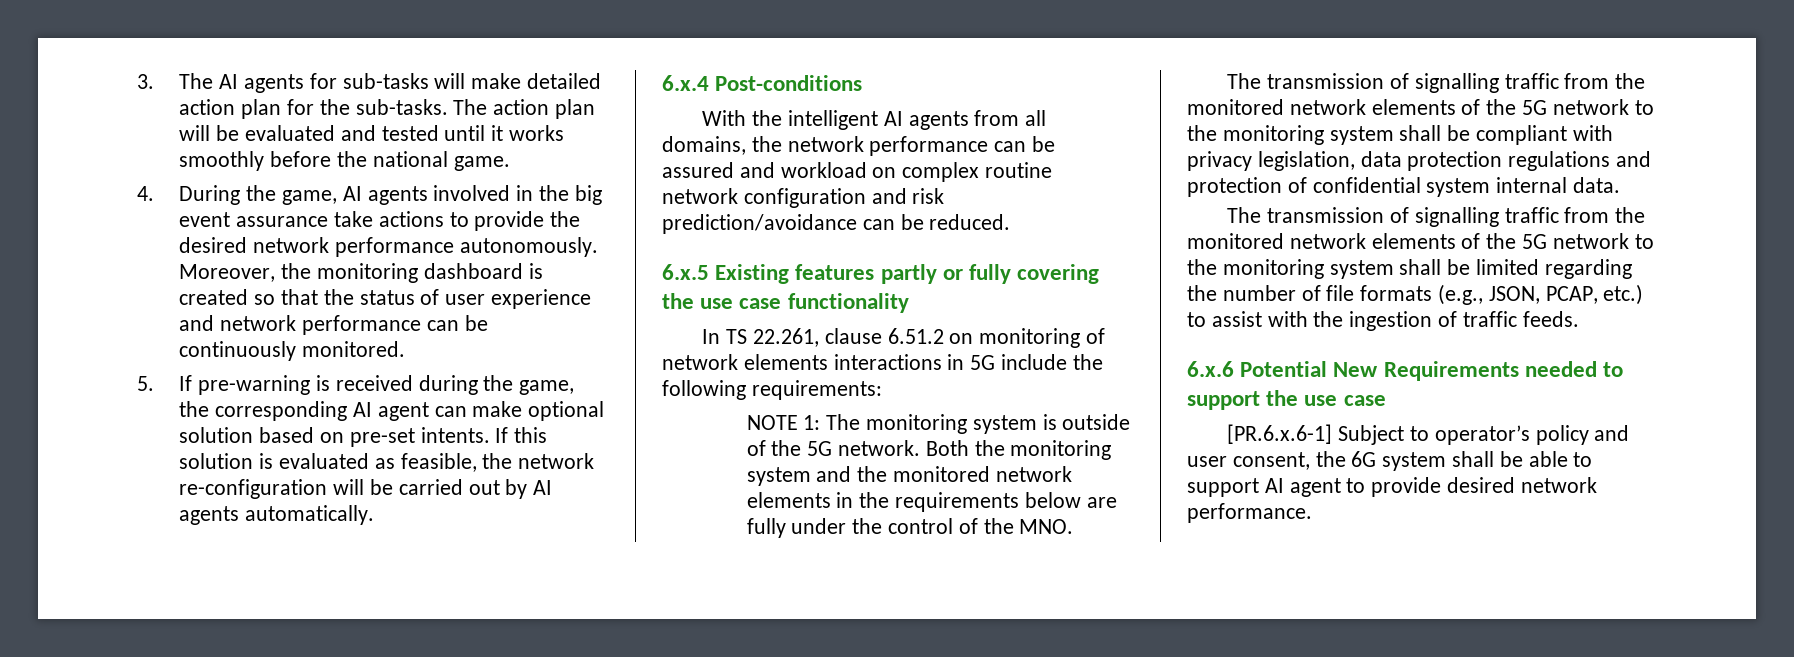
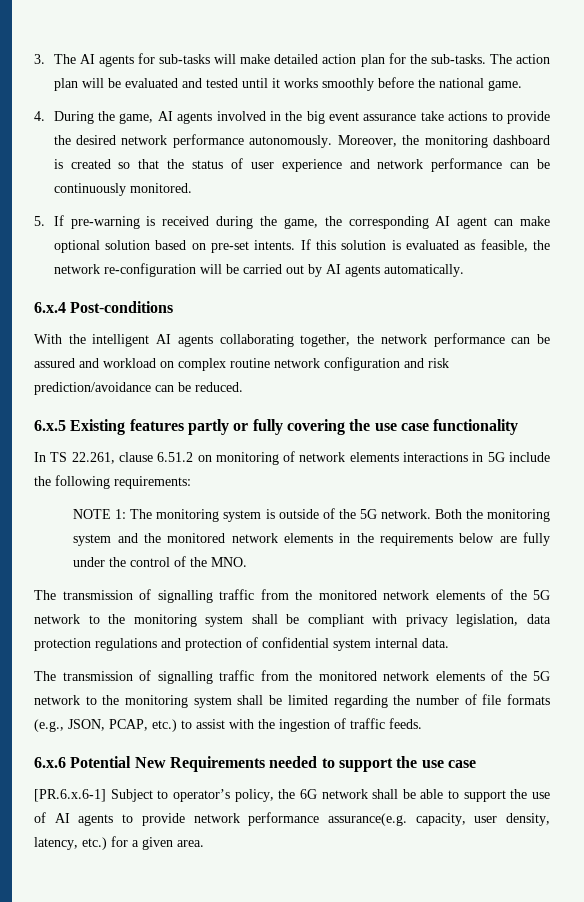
- With the intelligent AI agents from all domains, the network performance can be assured and workload on complex routine network configuration and risk prediction/avoidance can be reduced.
+ With the intelligent AI agents collaborating together, the network performance can be assured and workload on complex routine network configuration and risk prediction/avoidance can be reduced.
- [PR.6.x.6-1] Subject to operator’s policy and user consent, the 6G system shall be able to support AI agent to provide desired network performance.
+ [PR.6.x.6-1] Subject to operator’s policy, the 6G network shall be able to support the use of AI agents to provide network performance assurance(e.g. capacity, user density, latency, etc.) for a given area.

